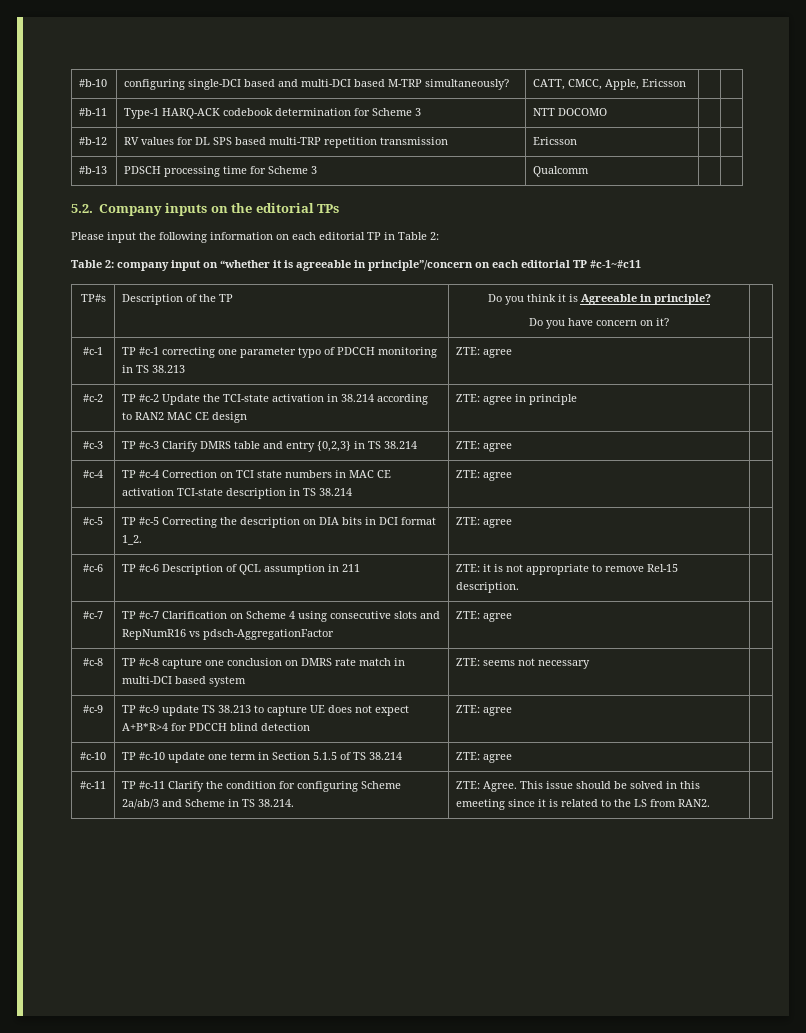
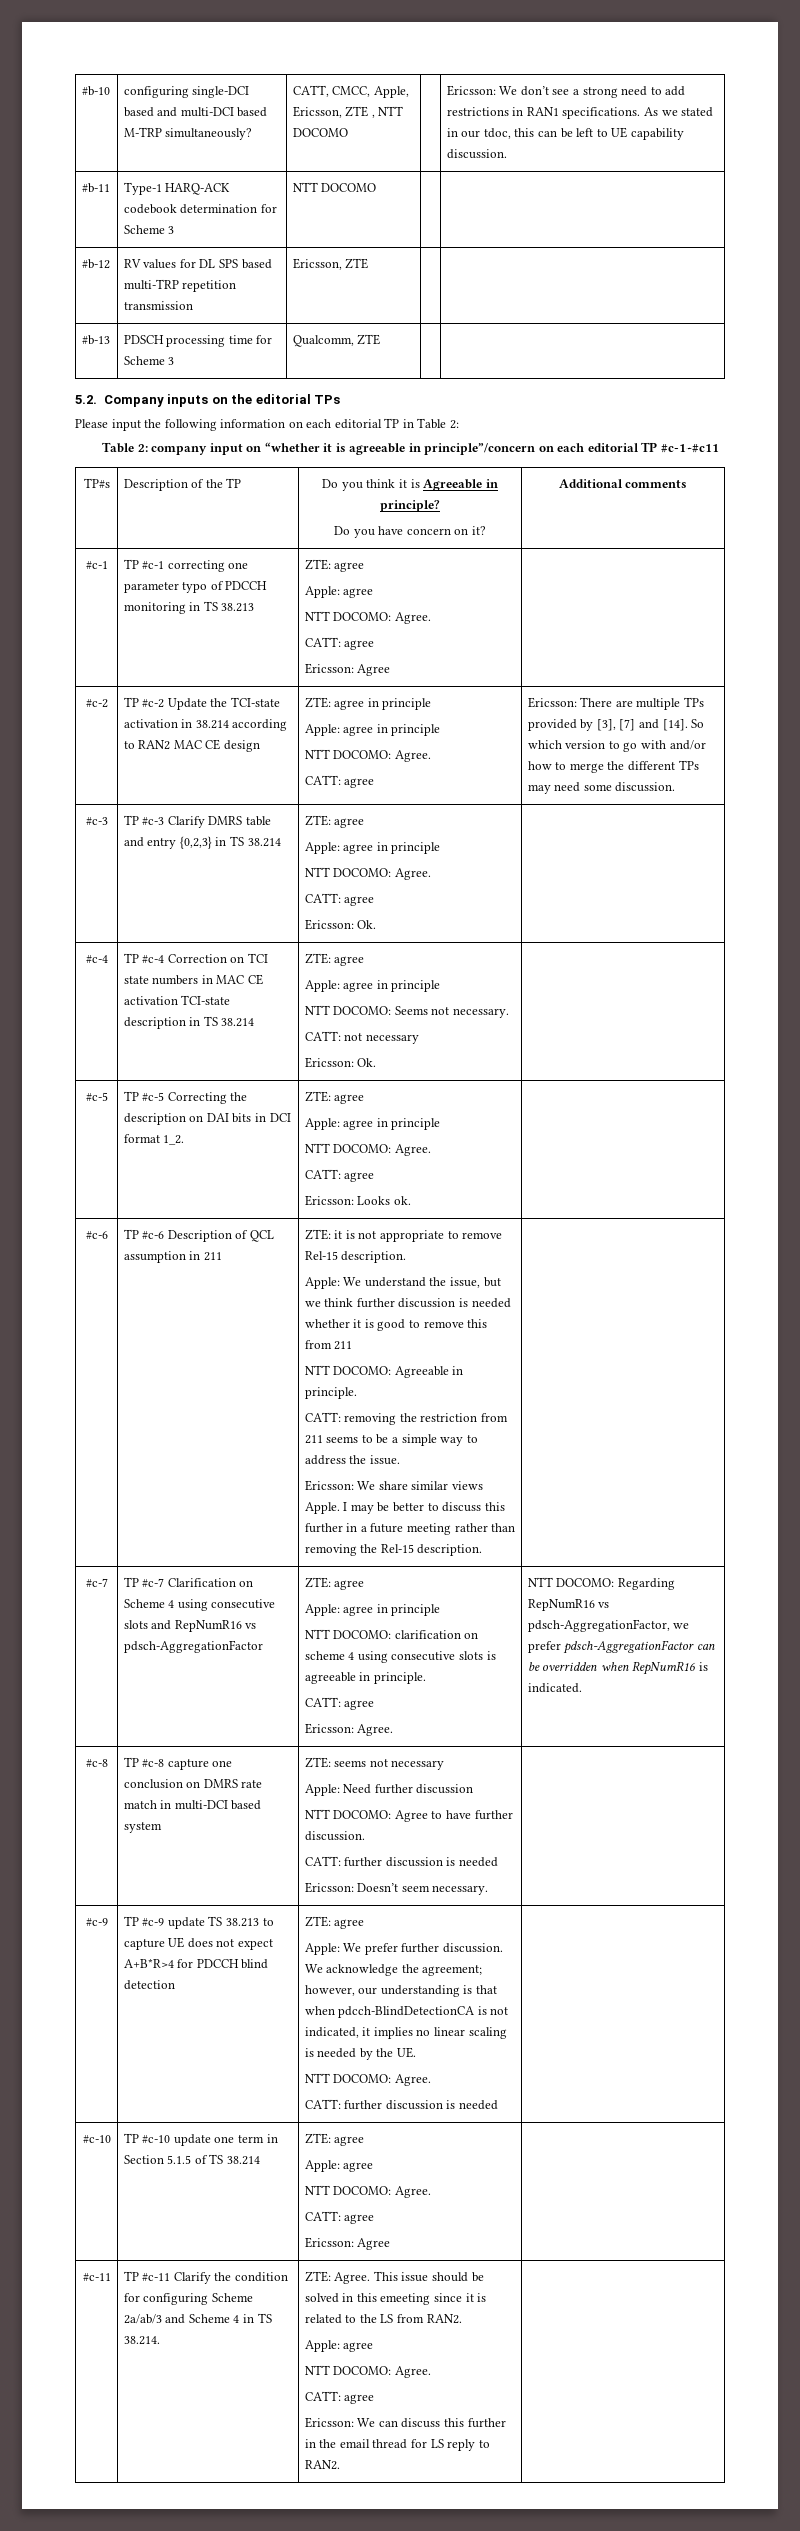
- CATT, CMCC, Apple, Ericsson
+ CATT, CMCC, Apple, Ericsson, ZTE , NTT DOCOMO | | Ericsson: We don’t see a strong need to add restrictions in RAN1 specifications. As we stated in our tdoc, this can be left to UE capability discussion.
- #b-12 | RV values for DL SPS based multi-TRP repetition transmission | Ericsson | |
+ #b-12 | RV values for DL SPS based multi-TRP repetition transmission | Ericsson, ZTE | |
- #b-13 | PDSCH processing time for Scheme 3 | Qualcomm | |
+ #b-13 | PDSCH processing time for Scheme 3 | Qualcomm, ZTE | |
  TP#s | Description of the TP | Do you think it is Agreeable in principle?
- Do you have concern on it? |
+ Do you have concern on it? | Additional comments
- #c-1 | TP #c-1 correcting one parameter typo of PDCCH monitoring in TS 38.213 | ZTE: agree |
+ #c-1 | TP #c-1 correcting one parameter typo of PDCCH monitoring in TS 38.213 | ZTE: agree
+ Apple: agree
+ NTT DOCOMO: Agree.
+ CATT: agree
+ Ericsson: Agree |
  ZTE: agree in principle
+ Apple: agree in principle
+ NTT DOCOMO: Agree.
+ CATT: agree | Ericsson: There are multiple TPs provided by [3], [7] and [14]. So which version to go with and/or how to merge the different TPs may need some discussion.
- #c-3 | TP #c-3 Clarify DMRS table and entry {0,2,3} in TS 38.214 | ZTE: agree |
+ #c-3 | TP #c-3 Clarify DMRS table and entry {0,2,3} in TS 38.214 | ZTE: agree
+ Apple: agree in principle
+ NTT DOCOMO: Agree.
+ CATT: agree
+ Ericsson: Ok. |
- #c-4 | TP #c-4 Correction on TCI state numbers in MAC CE activation TCI-state description in TS 38.214 | ZTE: agree |
+ #c-4 | TP #c-4 Correction on TCI state numbers in MAC CE activation TCI-state description in TS 38.214 | ZTE: agree
+ Apple: agree in principle
+ NTT DOCOMO: Seems not necessary.
+ CATT: not necessary
+ Ericsson: Ok. |
- #c-5 | TP #c-5 Correcting the description on DIA bits in DCI format 1_2. | ZTE: agree |
+ #c-5 | TP #c-5 Correcting the description on DAI bits in DCI format 1_2. | ZTE: agree
+ Apple: agree in principle
+ NTT DOCOMO: Agree.
+ CATT: agree
+ Ericsson: Looks ok. |
+ Apple: We understand the issue, but we think further discussion is needed whether it is good to remove this from 211
+ NTT DOCOMO: Agreeable in principle.
+ CATT: removing the restriction from 211 seems to be a simple way to address the issue.
+ Ericsson: We share similar views Apple. I may be better to discuss this further in a future meeting rather than removing the Rel-15 description.
  TP #c-7 Clarification on Scheme 4 using consecutive slots and RepNumR16 vs pdsch-AggregationFactor | ZTE: agree
+ Apple: agree in principle
+ NTT DOCOMO: clarification on scheme 4 using consecutive slots is agreeable in principle.
+ CATT: agree
+ Ericsson: Agree. | NTT DOCOMO: Regarding RepNumR16 vs pdsch-AggregationFactor, we prefer pdsch-AggregationFactor can be overridden when RepNumR16 is indicated.
- #c-8 | TP #c-8 capture one conclusion on DMRS rate match in multi-DCI based system | ZTE: seems not necessary |
+ #c-8 | TP #c-8 capture one conclusion on DMRS rate match in multi-DCI based system | ZTE: seems not necessary
+ Apple: Need further discussion
+ NTT DOCOMO: Agree to have further discussion.
+ CATT: further discussion is needed
+ Ericsson: Doesn’t seem necessary. |
+ Apple: We prefer further discussion. We acknowledge the agreement; however, our understanding is that when pdcch-BlindDetectionCA is not indicated, it implies no linear scaling is needed by the UE.
+ NTT DOCOMO: Agree.
+ CATT: further discussion is needed
- #c-10 | TP #c-10 update one term in Section 5.1.5 of TS 38.214 | ZTE: agree |
+ #c-10 | TP #c-10 update one term in Section 5.1.5 of TS 38.214 | ZTE: agree
+ Apple: agree
+ NTT DOCOMO: Agree.
+ CATT: agree
+ Ericsson: Agree |
- TP #c-11 Clarify the condition for configuring Scheme 2a/ab/3 and Scheme in TS 38.214.
+ TP #c-11 Clarify the condition for configuring Scheme 2a/ab/3 and Scheme 4 in TS 38.214.
  This issue should be solved in this emeeting since it is related to the LS from RAN2.
+ Apple: agree
+ NTT DOCOMO: Agree.
+ CATT: agree
+ Ericsson: We can discuss this further in the email thread for LS reply to RAN2.

